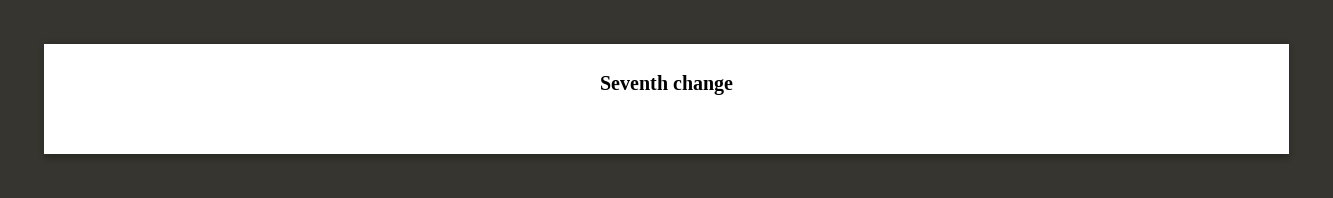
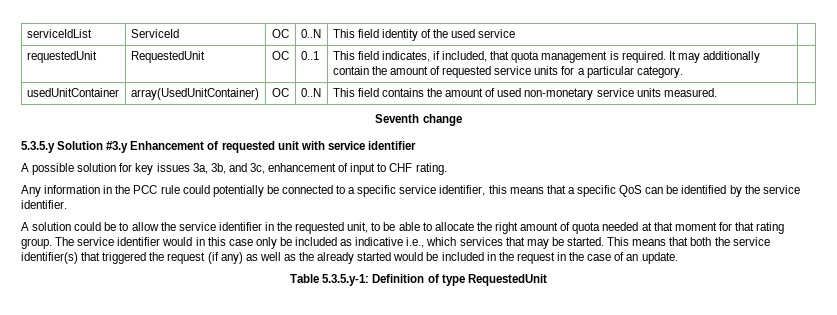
+ serviceIdList | ServiceId | OC | 0..N | This field identity of the used service |
+ requestedUnit | RequestedUnit | OC | 0..1 | This field indicates, if included, that quota management is required. It may additionally contain the amount of requested service units for a particular category. |
+ usedUnitContainer | array(UsedUnitContainer) | OC | 0..N | This field contains the amount of used non-monetary service units measured. |
  Seventh change
+ 5.3.5.y Solution #3.y Enhancement of requested unit with service identifier
+ A possible solution for key issues 3a, 3b, and 3c, enhancement of input to CHF rating.
+ Any information in the PCC rule could potentially be connected to a specific service identifier, this means that a specific QoS can be identified by the service identifier.
+ A solution could be to allow the service identifier in the requested unit, to be able to allocate the right amount of quota needed at that moment for that rating group. The service identifier would in this case only be included as indicative i.e., which services that may be started. This means that both the service identifier(s) that triggered the request (if any) as well as the already started would be included in the request in the case of an update.
+ Table 5.3.5.y-1: Definition of type RequestedUnit

